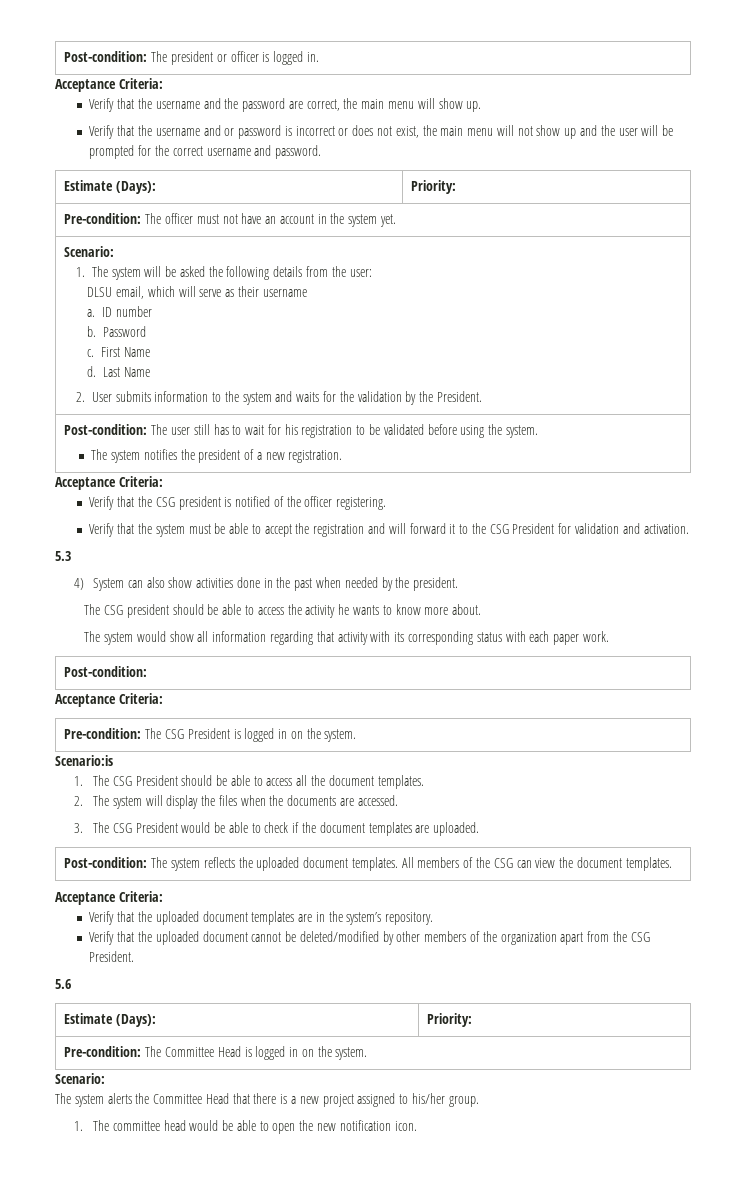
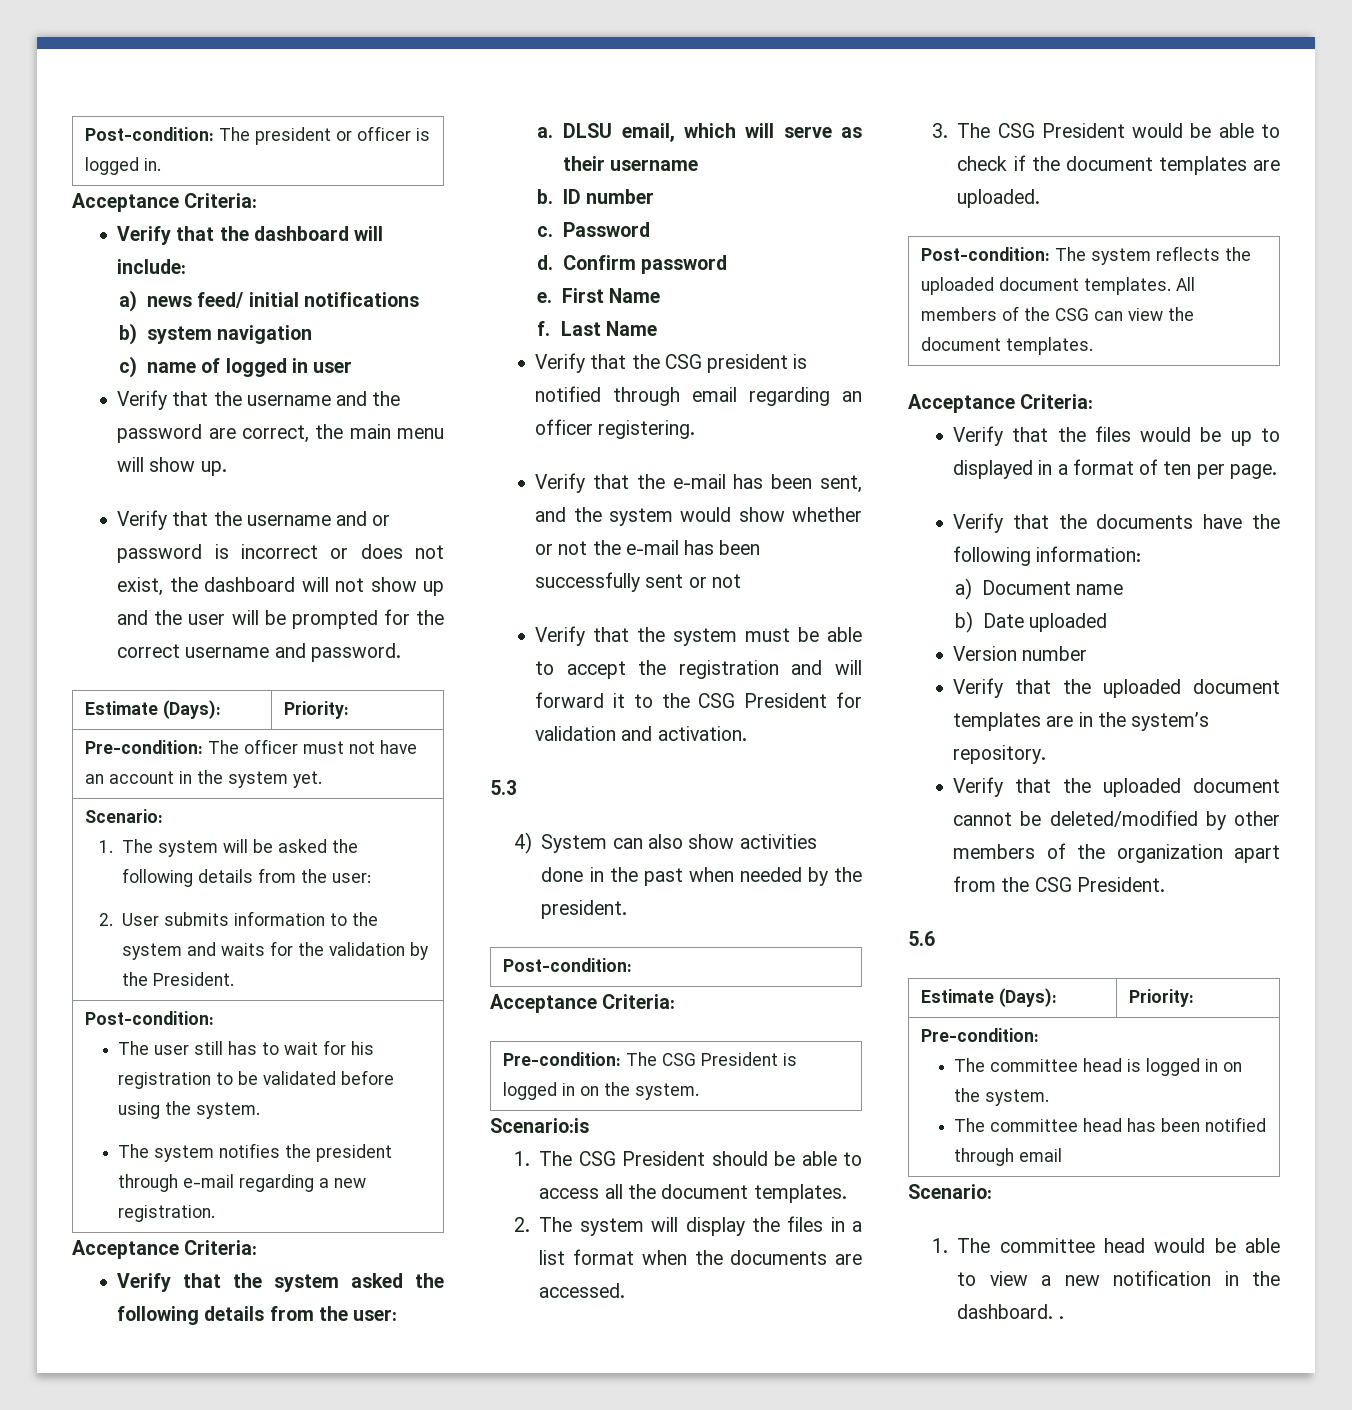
+ Verify that the dashboard will include:
+ a) news feed/ initial notifications
+ b) system navigation
+ c) name of logged in user
- Verify that the username and or password is incorrect or does not exist, the main menu will not show up and the user will be prompted for the correct username and password.
+ Verify that the username and or password is incorrect or does not exist, the dashboard will not show up and the user will be prompted for the correct username and password.
- DLSU email, which will serve as their username
- a. ID number
- b. Password
- c. First Name
- d. Last Name
  2. User submits information to the system and waits for the validation by the President.
- Post-condition: The user still has to wait for his registration to be validated before using the system.
- The system notifies the president of a new registration.
+ Post-condition:
+ The user still has to wait for his registration to be validated before using the system.
+ The system notifies the president through e-mail regarding a new registration.
+ Verify that the system asked the following details from the user:
+ a. DLSU email, which will serve as their username
+ b. ID number
+ c. Password
+ d. Confirm password
+ e. First Name
+ f. Last Name
- Verify that the CSG president is notified of the officer registering.
+ Verify that the CSG president is notified through email regarding an officer registering.
+ Verify that the e-mail has been sent, and the system would show whether or not the e-mail has been successfully sent or not
- The CSG president should be able to access the activity he wants to know more about.
- The system would show all information regarding that activity with its corresponding status with each paper work.
- 2. The system will display the files when the documents are accessed.
+ 2. The system will display the files in a list format when the documents are accessed.
+ Verify that the files would be up to displayed in a format of ten per page.
+ Verify that the documents have the following information:
+ a) Document name
+ b) Date uploaded
+ Version number
  5.6
  Estimate (Days): | Priority:
- Pre-condition: The Committee Head is logged in on the system.
+ Pre-condition:
+ The committee head is logged in on the system.
+ The committee head has been notified through email
  Scenario:
- The system alerts the Committee Head that there is a new project assigned to his/her group.
- 1. The committee head would be able to open the new notification icon.
+ 1. The committee head would be able to view a new notification in the dashboard. .

